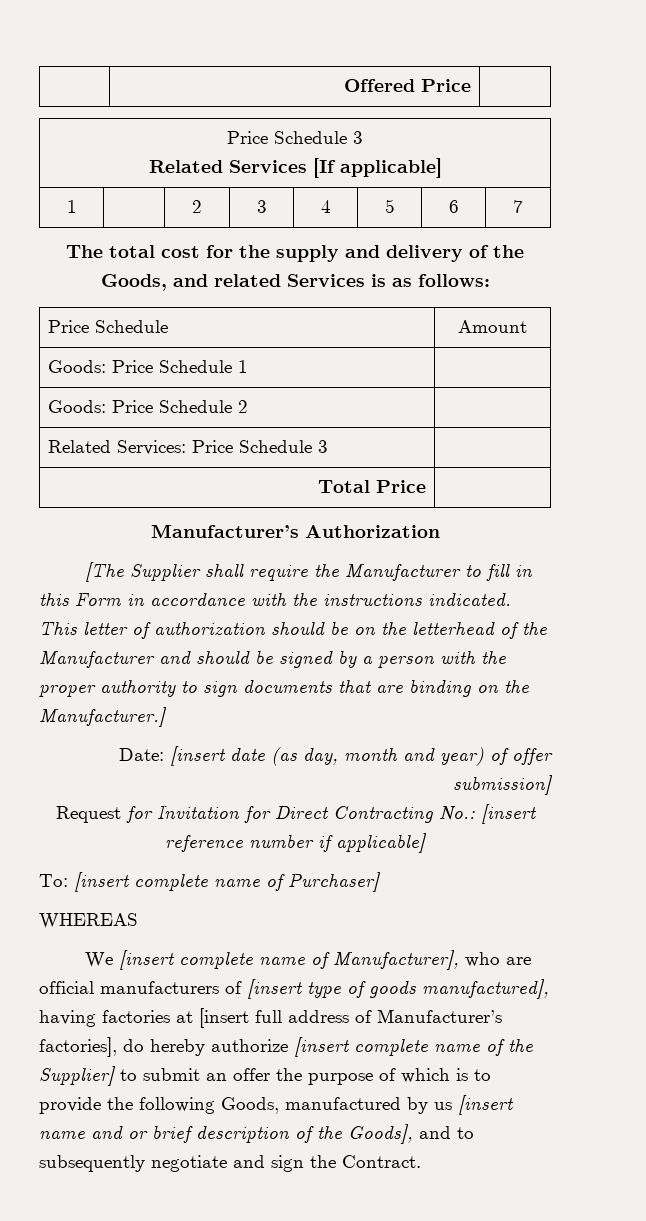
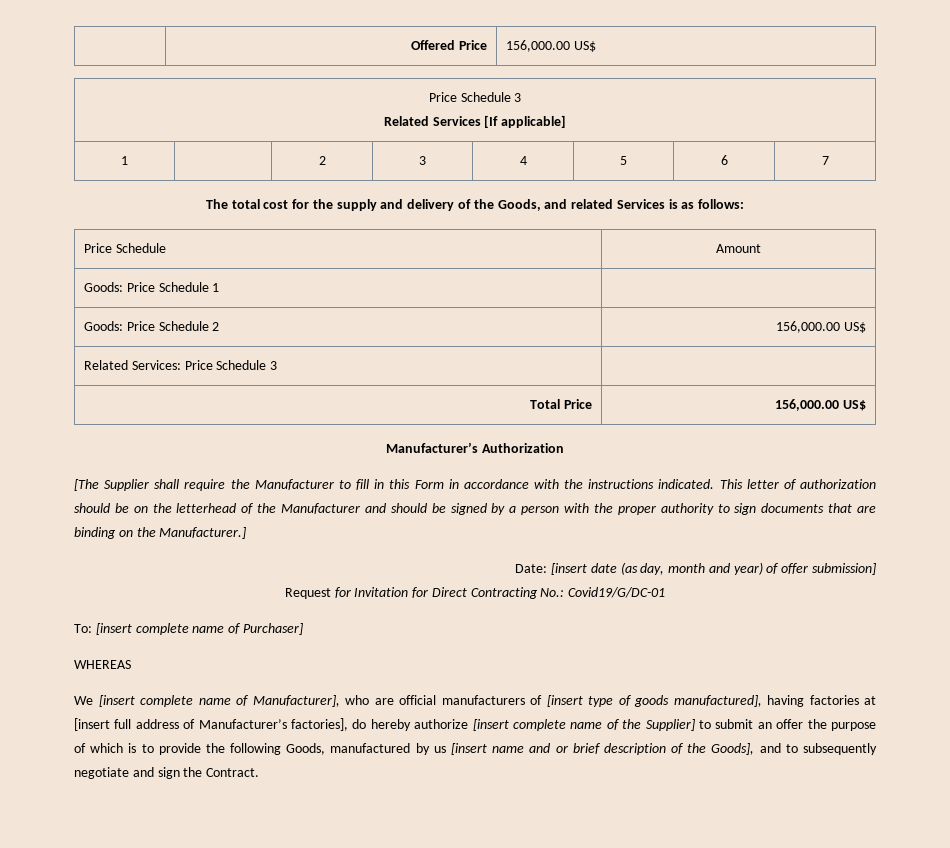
- | Offered Price |
+ | Offered Price | 156,000.00 US$
- Goods: Price Schedule 2 |
+ Goods: Price Schedule 2 | 156,000.00 US$
- Total Price |
+ Total Price | 156,000.00 US$
- Request for Invitation for Direct Contracting No.: [insert reference number if applicable]
+ Request for Invitation for Direct Contracting No.: Covid19/G/DC-01

